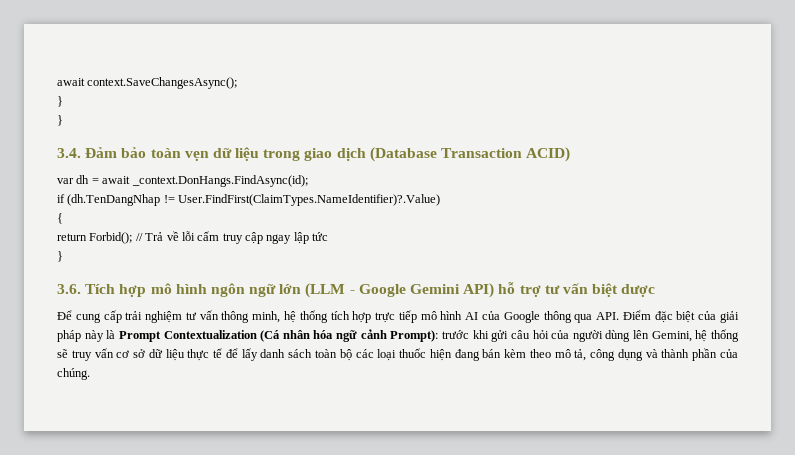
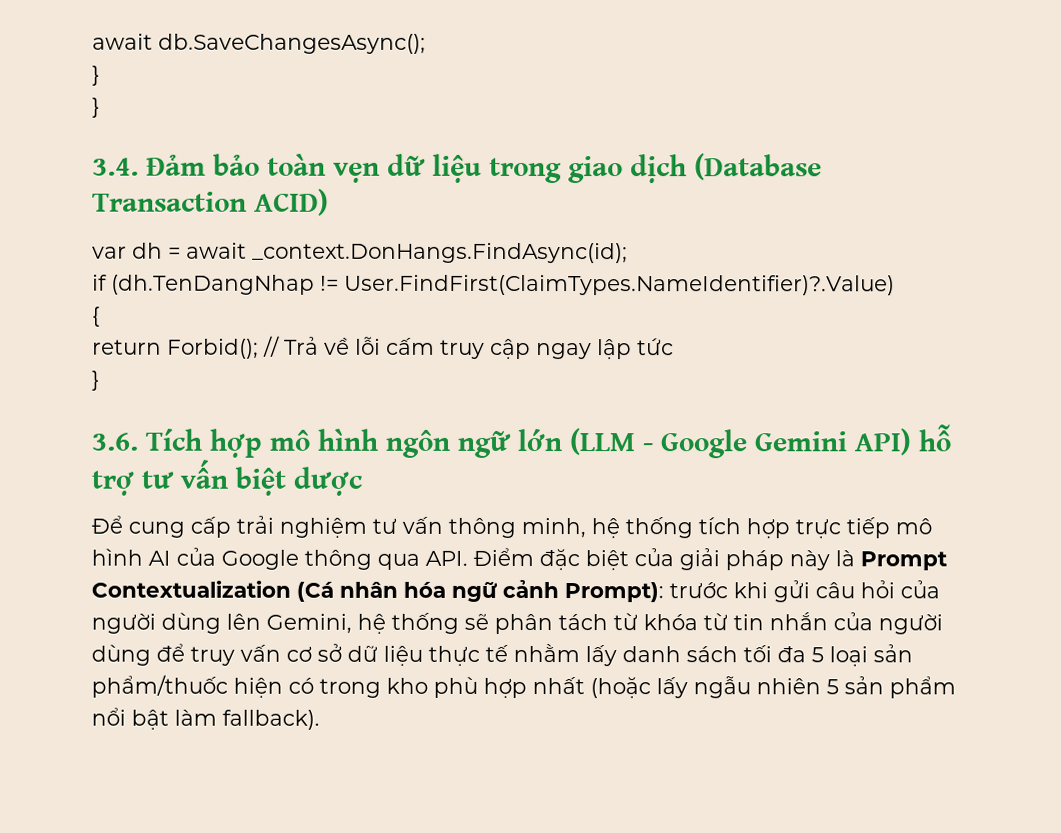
- await context.SaveChangesAsync();
+ await db.SaveChangesAsync();
- trước khi gửi câu hỏi của người dùng lên Gemini, hệ thống sẽ truy vấn cơ sở dữ liệu thực tế để lấy danh sách toàn bộ các loại thuốc hiện đang bán kèm theo mô tả, công dụng và thành phần của chúng.
+ trước khi gửi câu hỏi của người dùng lên Gemini, hệ thống sẽ phân tách từ khóa từ tin nhắn của người dùng để truy vấn cơ sở dữ liệu thực tế nhằm lấy danh sách tối đa 5 loại sản phẩm/thuốc hiện có trong kho phù hợp nhất (hoặc lấy ngẫu nhiên 5 sản phẩm nổi bật làm fallback).

